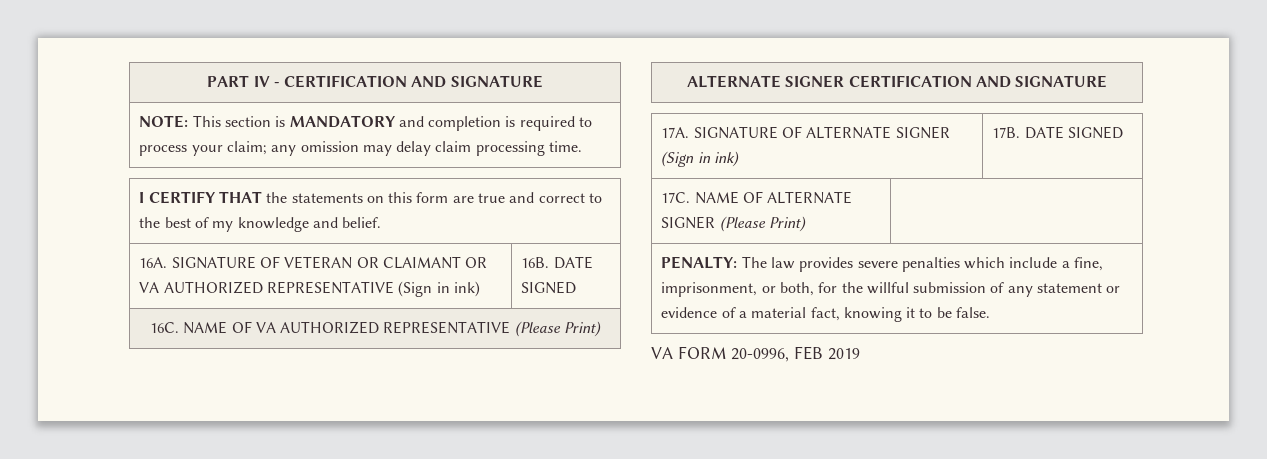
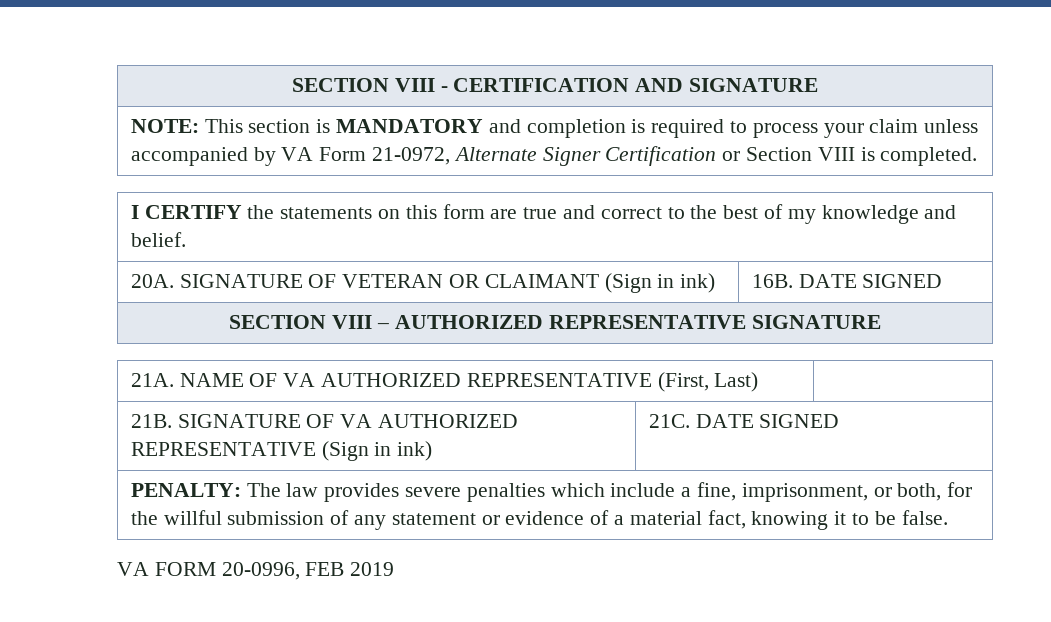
- PART IV - CERTIFICATION AND SIGNATURE
+ SECTION VIII - CERTIFICATION AND SIGNATURE
- NOTE: This section is MANDATORY and completion is required to process your claim; any omission may delay claim processing time.
+ NOTE: This section is MANDATORY and completion is required to process your claim unless accompanied by VA Form 21-0972, Alternate Signer Certification or Section VIII is completed.
- I CERTIFY THAT the statements on this form are true and correct to the best of my knowledge and belief.
+ I CERTIFY the statements on this form are true and correct to the best of my knowledge and belief.
- 16A. SIGNATURE OF VETERAN OR CLAIMANT OR VA AUTHORIZED REPRESENTATIVE (Sign in ink) | 16B. DATE SIGNED
+ 20A. SIGNATURE OF VETERAN OR CLAIMANT (Sign in ink) | 16B. DATE SIGNED
- 16C. NAME OF VA AUTHORIZED REPRESENTATIVE (Please Print)
- ALTERNATE SIGNER CERTIFICATION AND SIGNATURE
- 17A. SIGNATURE OF ALTERNATE SIGNER (Sign in ink) | 17B. DATE SIGNED
- 17C. NAME OF ALTERNATE SIGNER (Please Print) |
+ SECTION VIII – AUTHORIZED REPRESENTATIVE SIGNATURE
+ 21A. NAME OF VA AUTHORIZED REPRESENTATIVE (First, Last) |
+ 21B. SIGNATURE OF VA AUTHORIZED REPRESENTATIVE (Sign in ink) | 21C. DATE SIGNED

